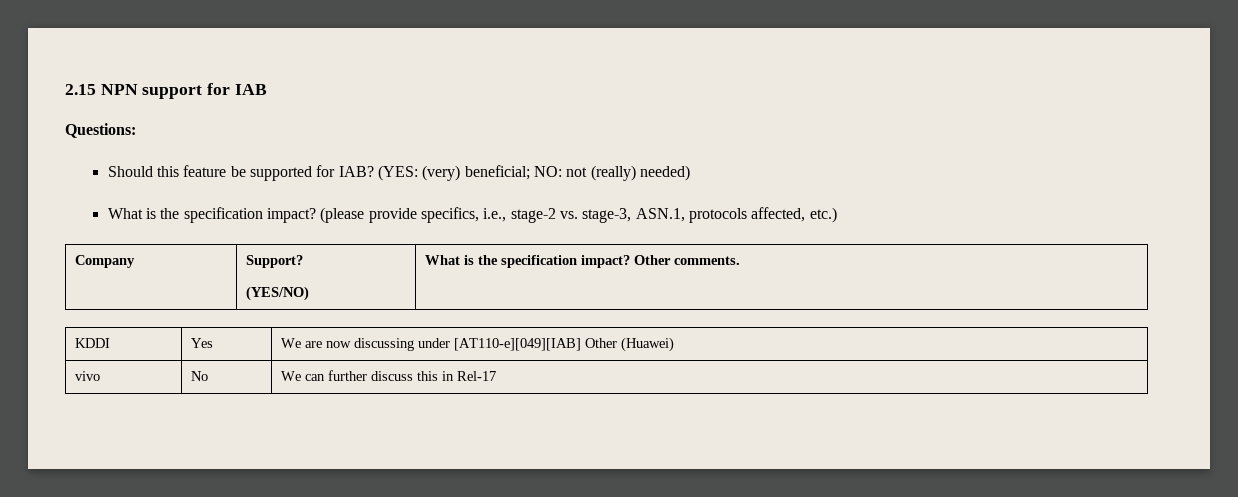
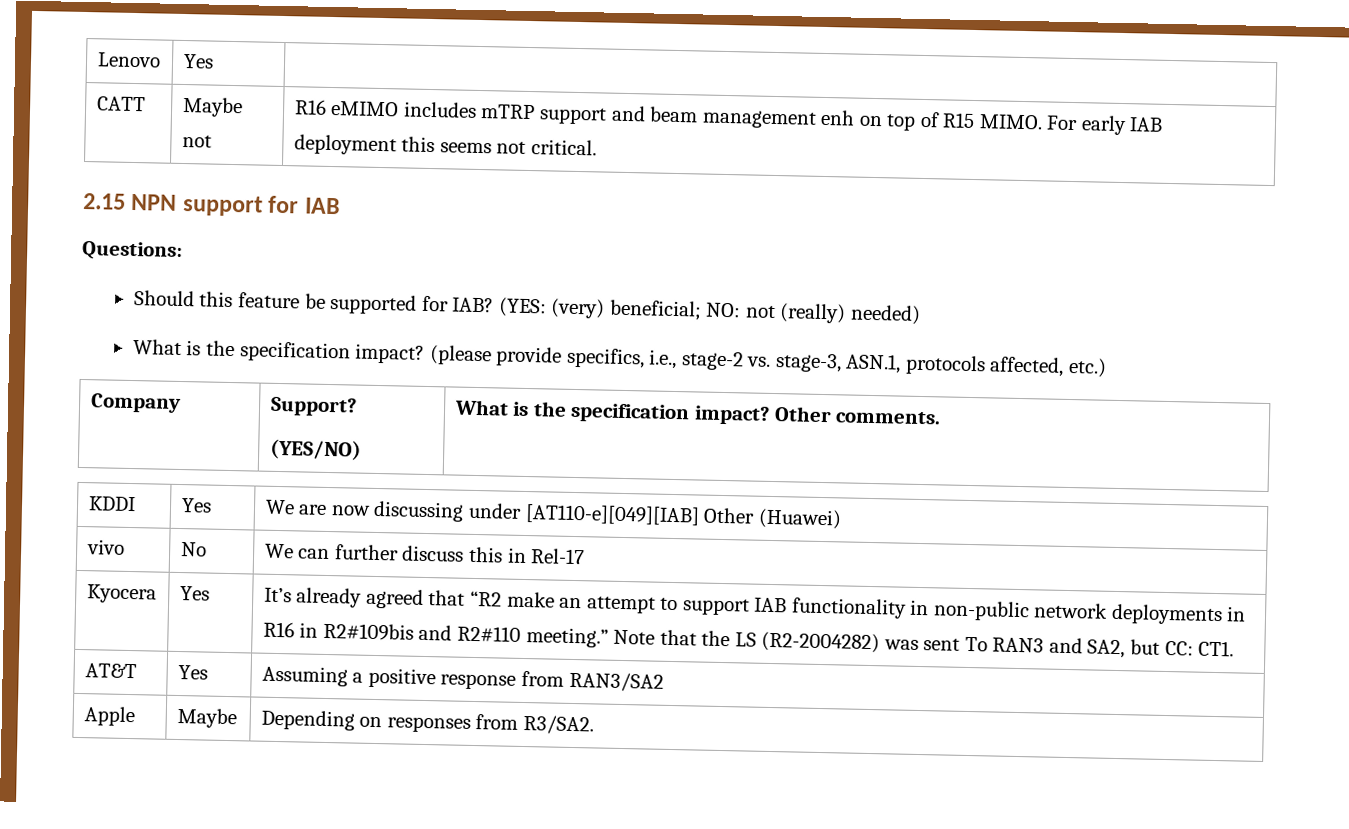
+ Lenovo | Yes |
+ CATT | Maybe not | R16 eMIMO includes mTRP support and beam management enh on top of R15 MIMO. For early IAB deployment this seems not critical.
+ Kyocera | Yes | It’s already agreed that “R2 make an attempt to support IAB functionality in non-public network deployments in R16 in R2#109bis and R2#110 meeting.” Note that the LS (R2-2004282) was sent To RAN3 and SA2, but CC: CT1.
+ AT&T | Yes | Assuming a positive response from RAN3/SA2
+ Apple | Maybe | Depending on responses from R3/SA2.

